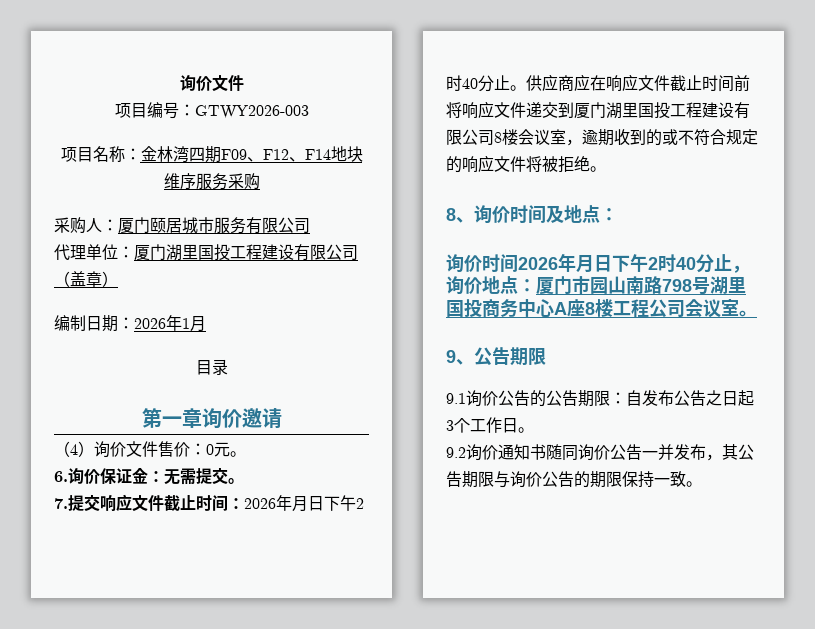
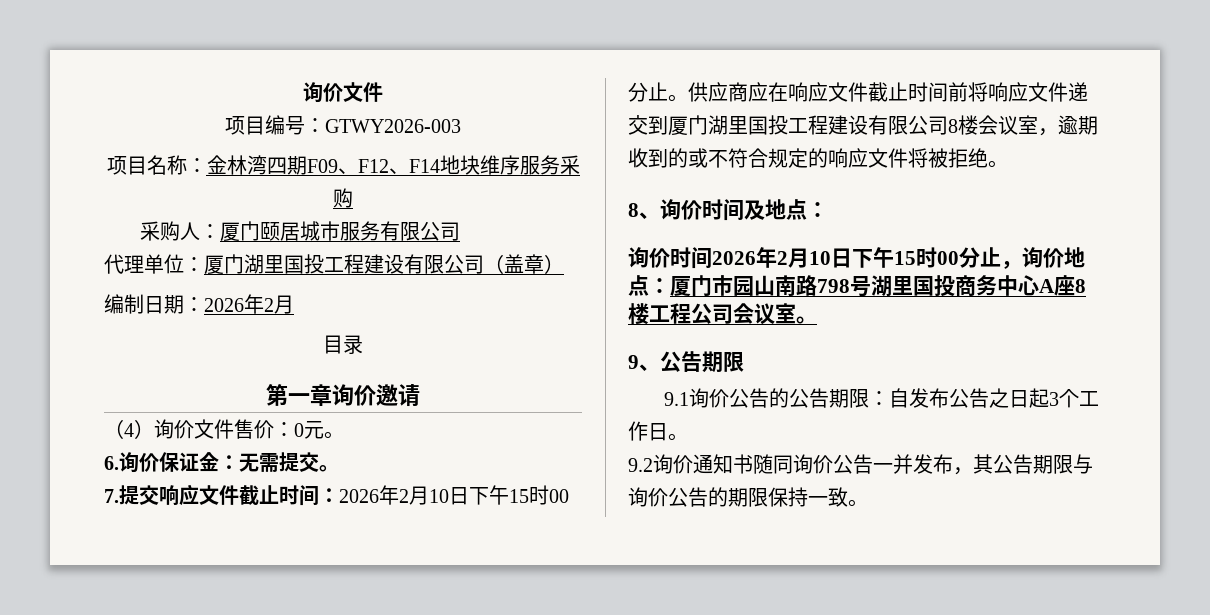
- 编制日期：2026年1月
+ 编制日期：2026年2月
- 7.提交响应文件截止时间：2026年月日下午2时40分止。
+ 7.提交响应文件截止时间：2026年2月10日下午15时00分止。
- 询价时间2026年月日下午2时40分止，询价地点：厦门市园山南路798号湖里国投商务中心A座8楼工程公司会议室。
+ 询价时间2026年2月10日下午15时00分止，询价地点：厦门市园山南路798号湖里国投商务中心A座8楼工程公司会议室。

